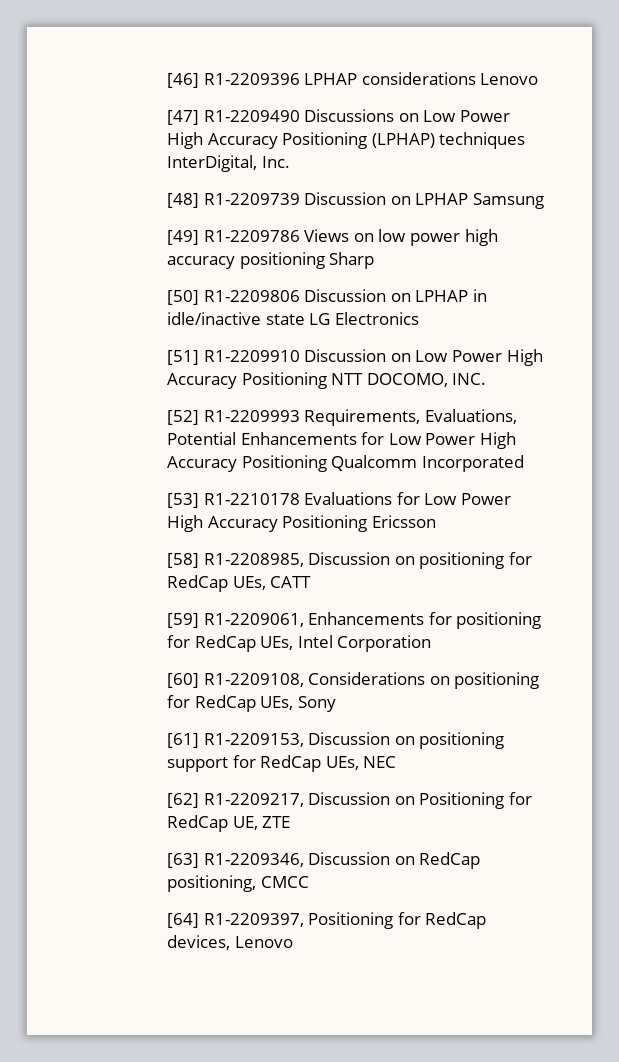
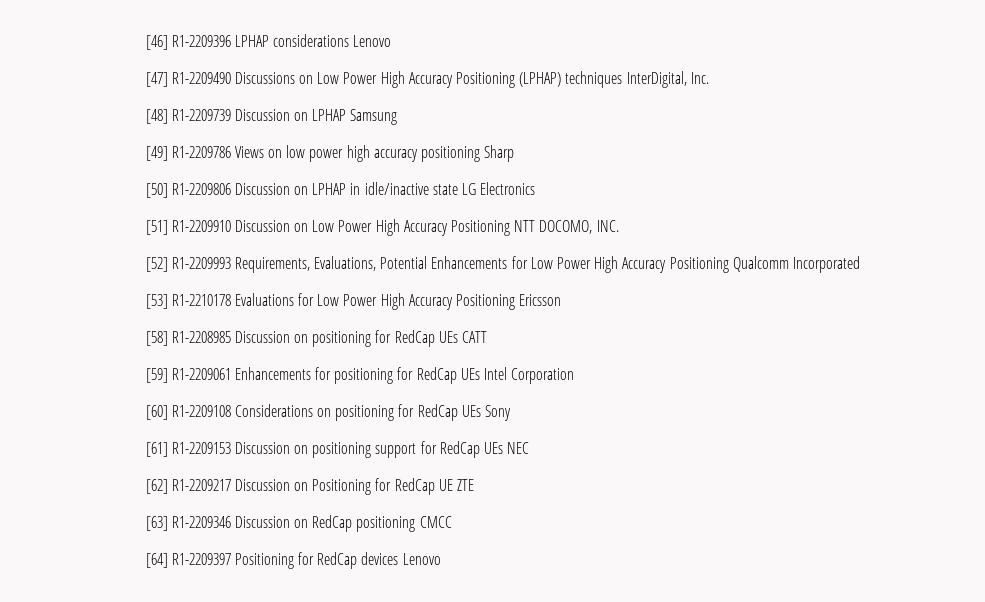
- [58] R1-2208985, Discussion on positioning for RedCap UEs, CATT
+ [58] R1-2208985 Discussion on positioning for RedCap UEs CATT
- [59] R1-2209061, Enhancements for positioning for RedCap UEs, Intel Corporation
+ [59] R1-2209061 Enhancements for positioning for RedCap UEs Intel Corporation
- [60] R1-2209108, Considerations on positioning for RedCap UEs, Sony
+ [60] R1-2209108 Considerations on positioning for RedCap UEs Sony
- [61] R1-2209153, Discussion on positioning support for RedCap UEs, NEC
+ [61] R1-2209153 Discussion on positioning support for RedCap UEs NEC
- [62] R1-2209217, Discussion on Positioning for RedCap UE, ZTE
+ [62] R1-2209217 Discussion on Positioning for RedCap UE ZTE
- [63] R1-2209346, Discussion on RedCap positioning, CMCC
+ [63] R1-2209346 Discussion on RedCap positioning CMCC
- [64] R1-2209397, Positioning for RedCap devices, Lenovo
+ [64] R1-2209397 Positioning for RedCap devices Lenovo

